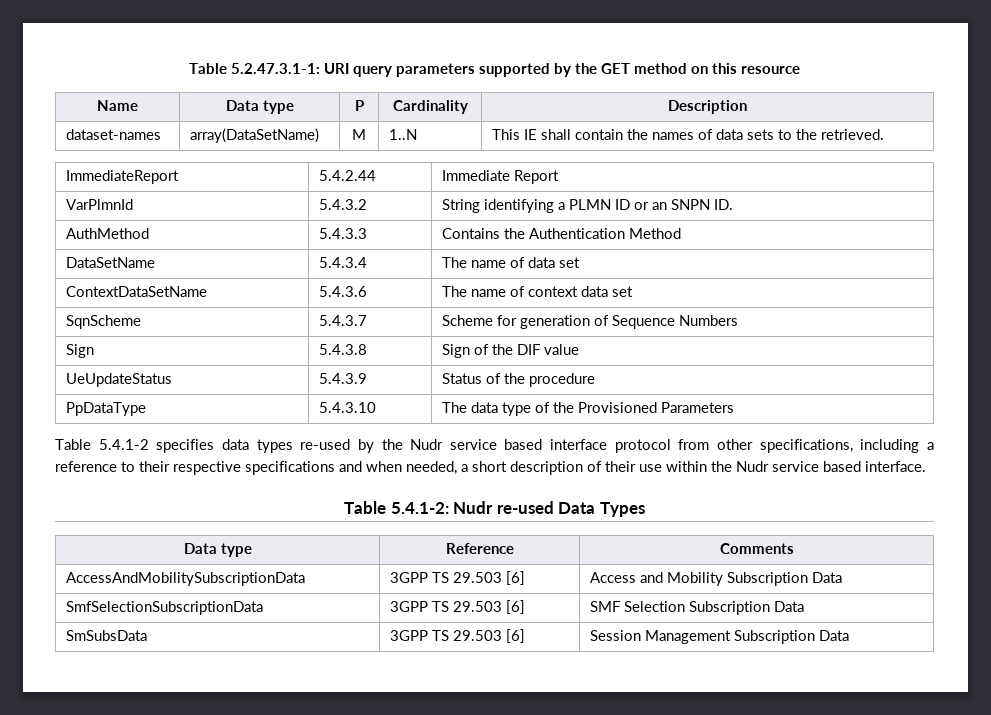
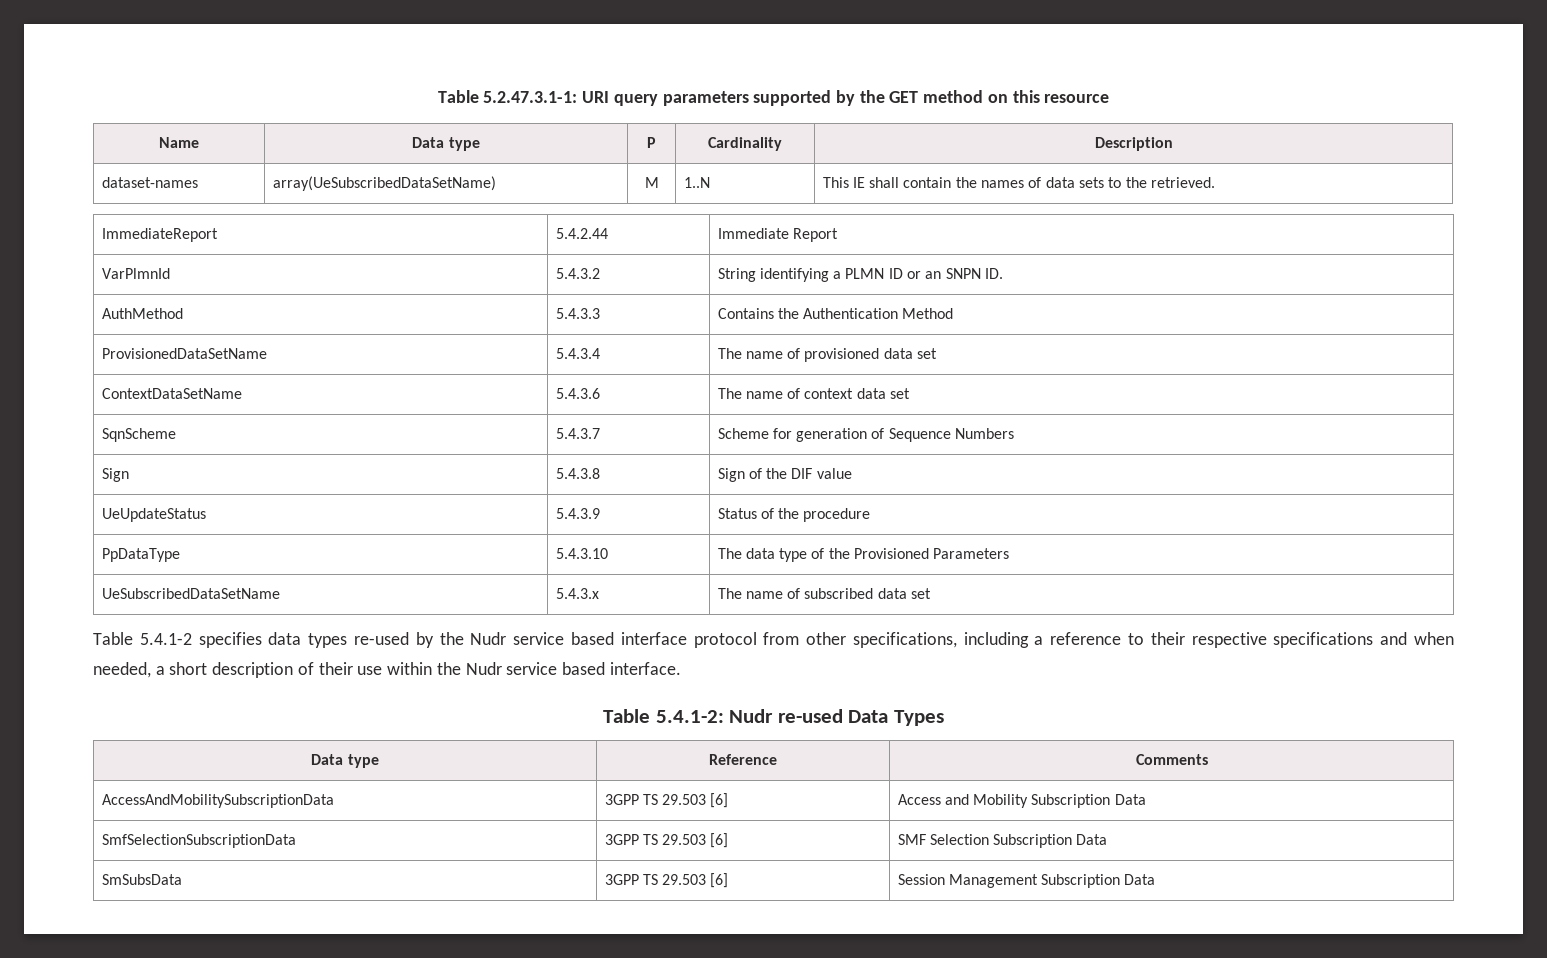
- dataset-names | array(DataSetName) | M | 1..N | This IE shall contain the names of data sets to the retrieved.
+ dataset-names | array(UeSubscribedDataSetName) | M | 1..N | This IE shall contain the names of data sets to the retrieved.
- DataSetName | 5.4.3.4 | The name of data set
+ ProvisionedDataSetName | 5.4.3.4 | The name of provisioned data set
+ UeSubscribedDataSetName | 5.4.3.x | The name of subscribed data set

